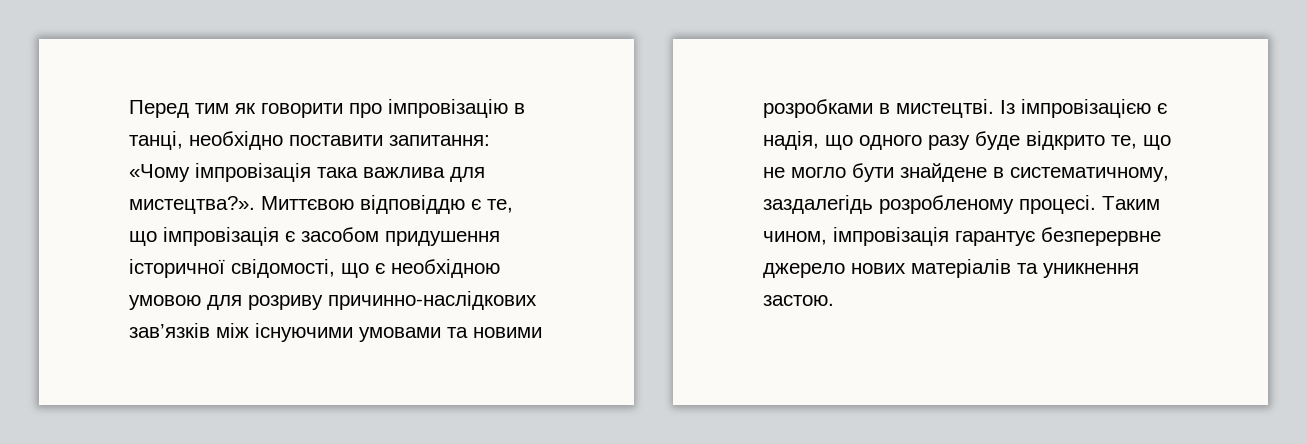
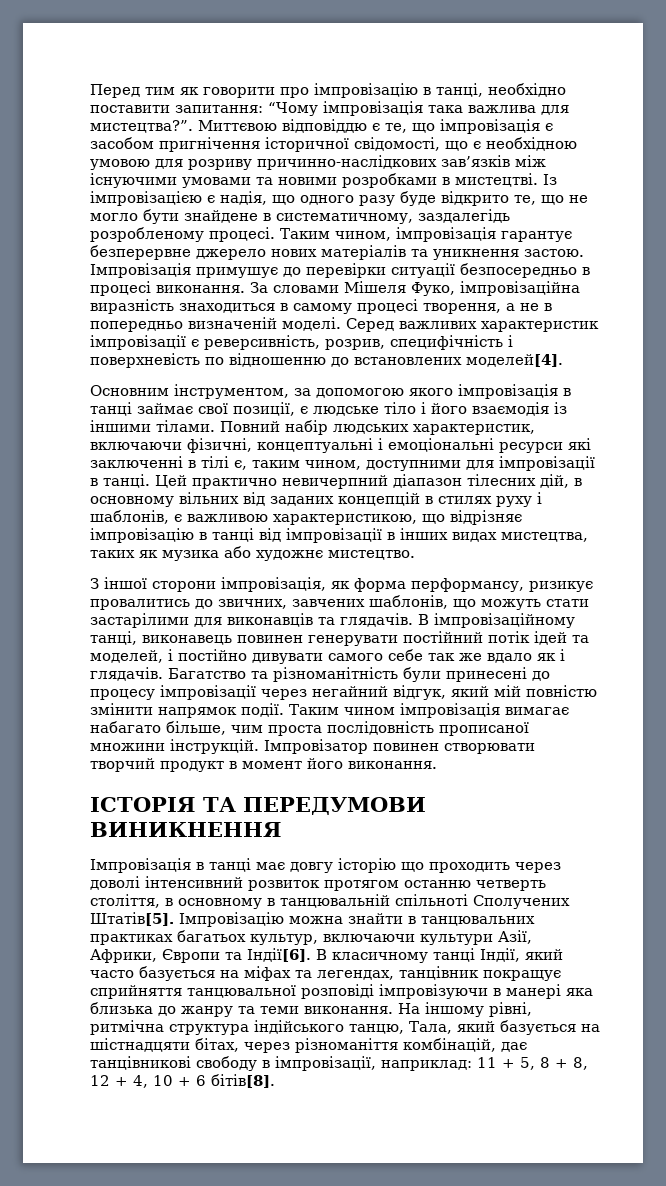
- Перед тим як говорити про імпровізацію в танці, необхідно поставити запитання: «Чому імпровізація така важлива для мистецтва?».
+ Перед тим як говорити про імпровізацію в танці, необхідно поставити запитання: “Чому імпровізація така важлива для мистецтва?”.
- Миттєвою відповіддю є те, що імпровізація є засобом придушення історичної свідомості, що є необхідною умовою для розриву причинно-наслідкових зав’язків між існуючими умовами та новими розробками в мистецтві.
+ Миттєвою відповіддю є те, що імпровізація є засобом пригнічення історичної свідомості, що є необхідною умовою для розриву причинно-наслідкових зав’язків між існуючими умовами та новими розробками в мистецтві.
+ Імпровізація примушує до перевірки ситуації безпосередньо в процесі виконання. За словами Мішеля Фуко, імпровізаційна виразність знаходиться в самому процесі творення, а не в попередньо визначеній моделі. Серед важливих характеристик імпровізації є реверсивність, розрив, специфічність і поверхневість по відношенню до встановлених моделей[4].
+ Основним інструментом, за допомогою якого імпровізація в танці займає свої позиції, є людське тіло і його взаємодія із іншими тілами. Повний набір людських характеристик, включаючи фізичні, концептуальні і емоціональні ресурси які заключенні в тілі є, таким чином, доступними для імпровізації в танці. Цей практично невичерпний діапазон тілесних дій, в основному вільних від заданих концепцій в стилях руху і шаблонів, є важливою характеристикою, що відрізняє імпровізацію в танці від імпровізації в інших видах мистецтва, таких як музика або художнє мистецтво.
+ З іншої сторони імпровізація, як форма перформансу, ризикує провалитись до звичних, завчених шаблонів, що можуть стати застарілими для виконавців та глядачів. В імпровізаційному танці, виконавець повинен генерувати постійний потік ідей та моделей, і постійно дивувати самого себе так же вдало як і глядачів. Багатство та різноманітність були принесені до процесу імпровізації через негайний відгук, який мій повністю змінити напрямок події. Таким чином імпровізація вимагає набагато більше, чим проста послідовність прописаної множини інструкцій. Імпровізатор повинен створювати творчий продукт в момент його виконання.
+ ІСТОРІЯ ТА ПЕРЕДУМОВИ ВИНИКНЕННЯ
+ Імпровізація в танці має довгу історію що проходить через доволі інтенсивний розвиток протягом останню четверть століття, в основному в танцювальній спільноті Сполучених Штатів[5]. Імпровізацію можна знайти в танцювальних практиках багатьох культур, включаючи культури Азії, Африки, Європи та Індії[6]. В класичному танці Індії, який часто базується на міфах та легендах, танцівник покращує сприйняття танцювальної розповіді імпровізуючи в манері яка близька до жанру та теми виконання. На іншому рівні, ритмічна структура індійського танцю, Тала, який базується на шістнадцяти бітах, через різноманіття комбінацій, дає танцівникові свободу в імпровізації, наприклад: 11 + 5, 8 + 8, 12 + 4, 10 + 6 бітів[8].

